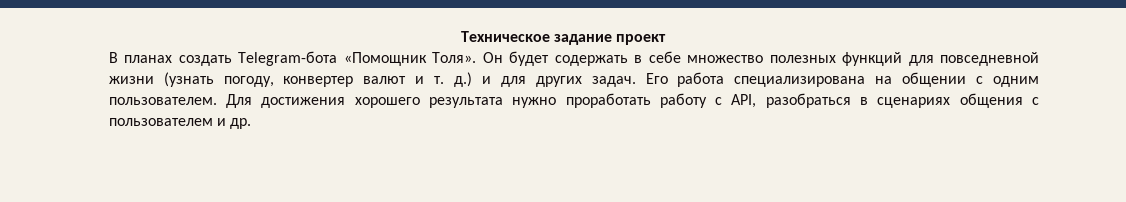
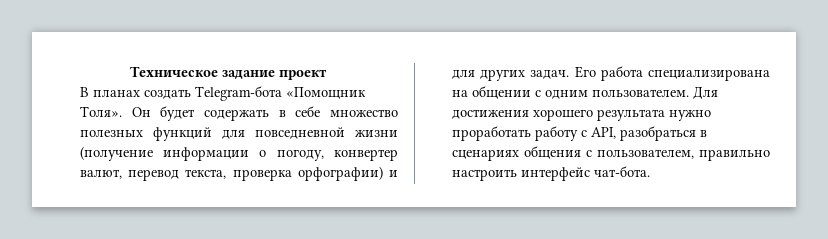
- Он будет содержать в себе множество полезных функций для повседневной жизни (узнать погоду, конвертер валют и т. д.) и для других задач.
+ Он будет содержать в себе множество полезных функций для повседневной жизни (получение информации о погоду, конвертер валют, перевод текста, проверка орфографии) и для других задач.
- Для достижения хорошего результата нужно проработать работу с API, разобраться в сценариях общения с пользователем и др.
+ Для достижения хорошего результата нужно проработать работу с API, разобраться в сценариях общения с пользователем, правильно настроить интерфейс чат-бота.

